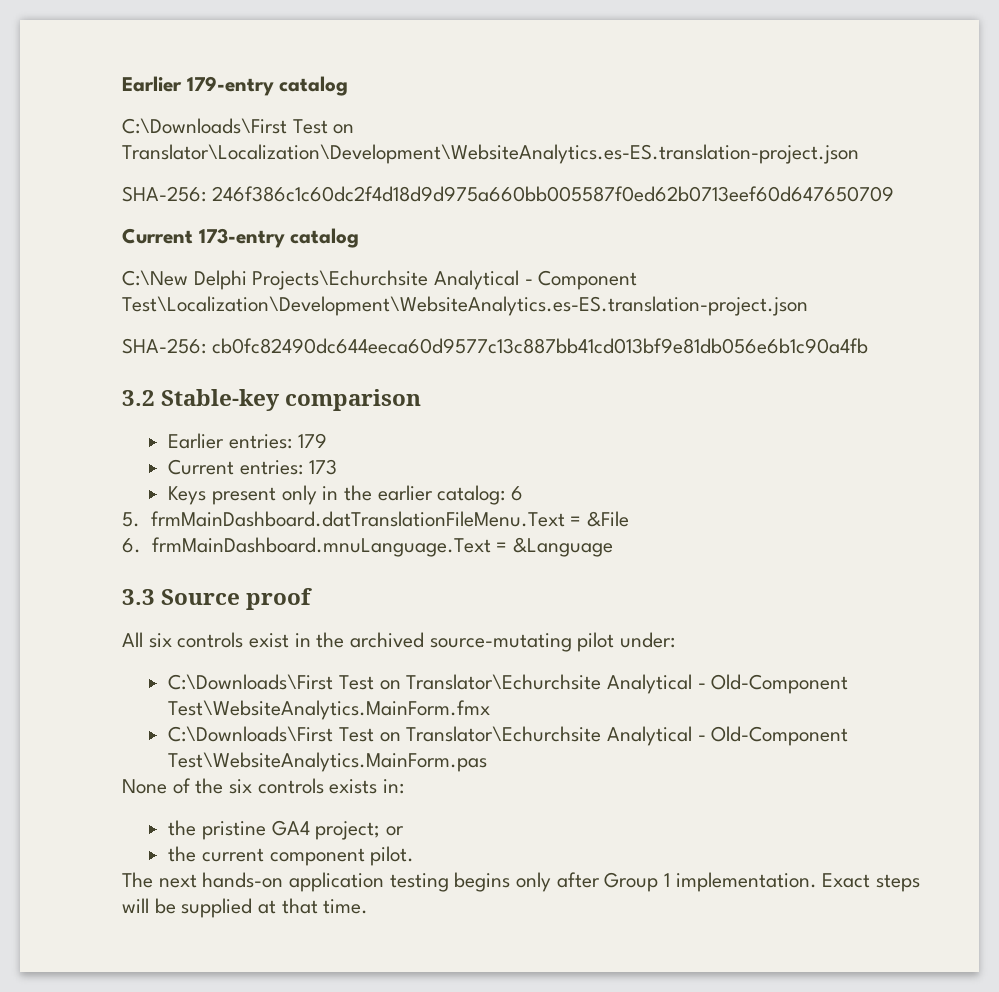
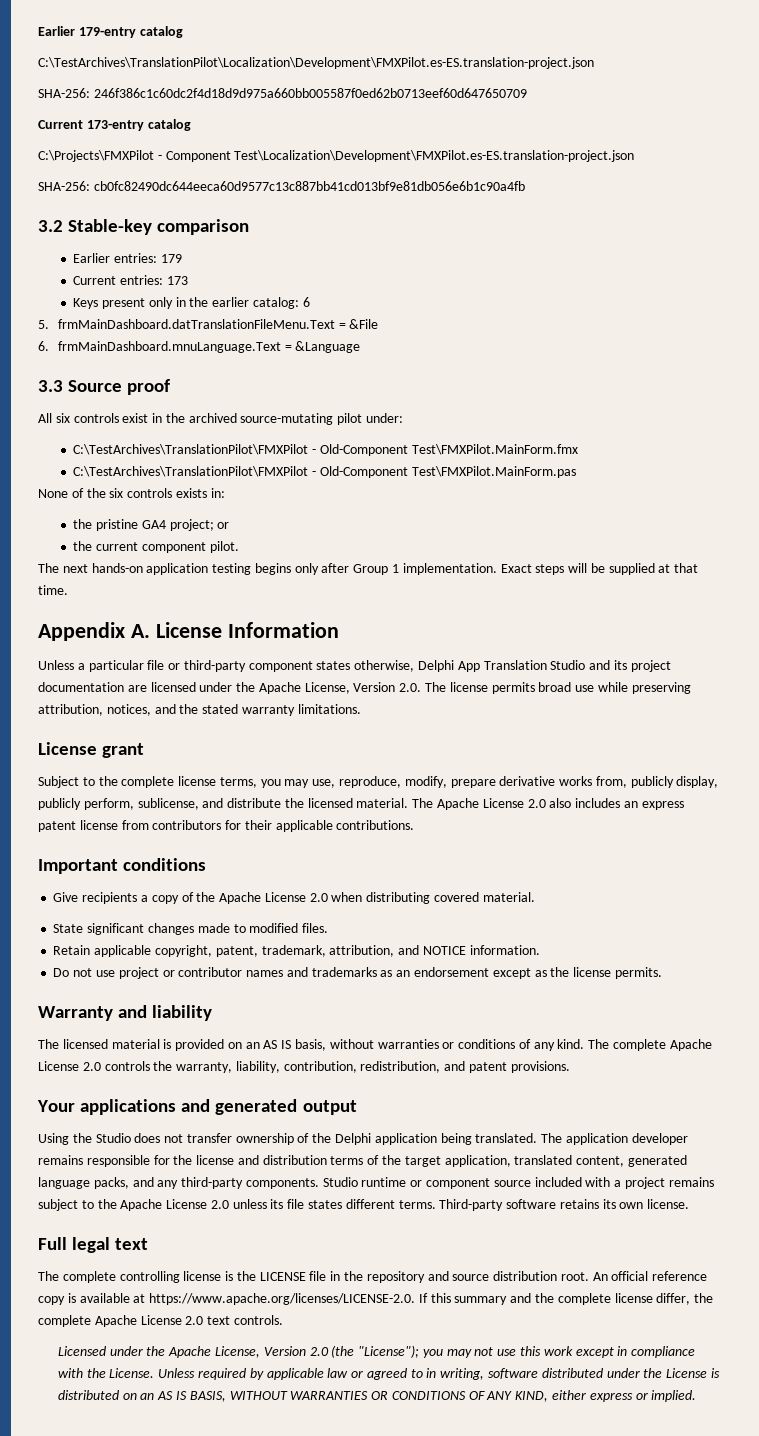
- C:\Downloads\First Test on Translator\Localization\Development\WebsiteAnalytics.es-ES.translation-project.json
+ C:\TestArchives\TranslationPilot\Localization\Development\FMXPilot.es-ES.translation-project.json
- C:\New Delphi Projects\Echurchsite Analytical - Component Test\Localization\Development\WebsiteAnalytics.es-ES.translation-project.json
+ C:\Projects\FMXPilot - Component Test\Localization\Development\FMXPilot.es-ES.translation-project.json
- C:\Downloads\First Test on Translator\Echurchsite Analytical - Old-Component Test\WebsiteAnalytics.MainForm.fmx
- C:\Downloads\First Test on Translator\Echurchsite Analytical - Old-Component Test\WebsiteAnalytics.MainForm.pas
+ C:\TestArchives\TranslationPilot\FMXPilot - Old-Component Test\FMXPilot.MainForm.fmx
+ C:\TestArchives\TranslationPilot\FMXPilot - Old-Component Test\FMXPilot.MainForm.pas
+ Appendix A. License Information
+ Unless a particular file or third-party component states otherwise, Delphi App Translation Studio and its project documentation are licensed under the Apache License, Version 2.0. The license permits broad use while preserving attribution, notices, and the stated warranty limitations.
+ License grant
+ Subject to the complete license terms, you may use, reproduce, modify, prepare derivative works from, publicly display, publicly perform, sublicense, and distribute the licensed material. The Apache License 2.0 also includes an express patent license from contributors for their applicable contributions.
+ Important conditions
+ Give recipients a copy of the Apache License 2.0 when distributing covered material.
+ State significant changes made to modified files.
+ Retain applicable copyright, patent, trademark, attribution, and NOTICE information.
+ Do not use project or contributor names and trademarks as an endorsement except as the license permits.
+ Warranty and liability
+ The licensed material is provided on an AS IS basis, without warranties or conditions of any kind. The complete Apache License 2.0 controls the warranty, liability, contribution, redistribution, and patent provisions.
+ Your applications and generated output
+ Using the Studio does not transfer ownership of the Delphi application being translated. The application developer remains responsible for the license and distribution terms of the target application, translated content, generated language packs, and any third-party components. Studio runtime or component source included with a project remains subject to the Apache License 2.0 unless its file states different terms. Third-party software retains its own license.
+ Full legal text
+ The complete controlling license is the LICENSE file in the repository and source distribution root. An official reference copy is available at https://www.apache.org/licenses/LICENSE-2.0. If this summary and the complete license differ, the complete Apache License 2.0 text controls.
+ Licensed under the Apache License, Version 2.0 (the "License"); you may not use this work except in compliance with the License. Unless required by applicable law or agreed to in writing, software distributed under the License is distributed on an AS IS BASIS, WITHOUT WARRANTIES OR CONDITIONS OF ANY KIND, either express or implied.

